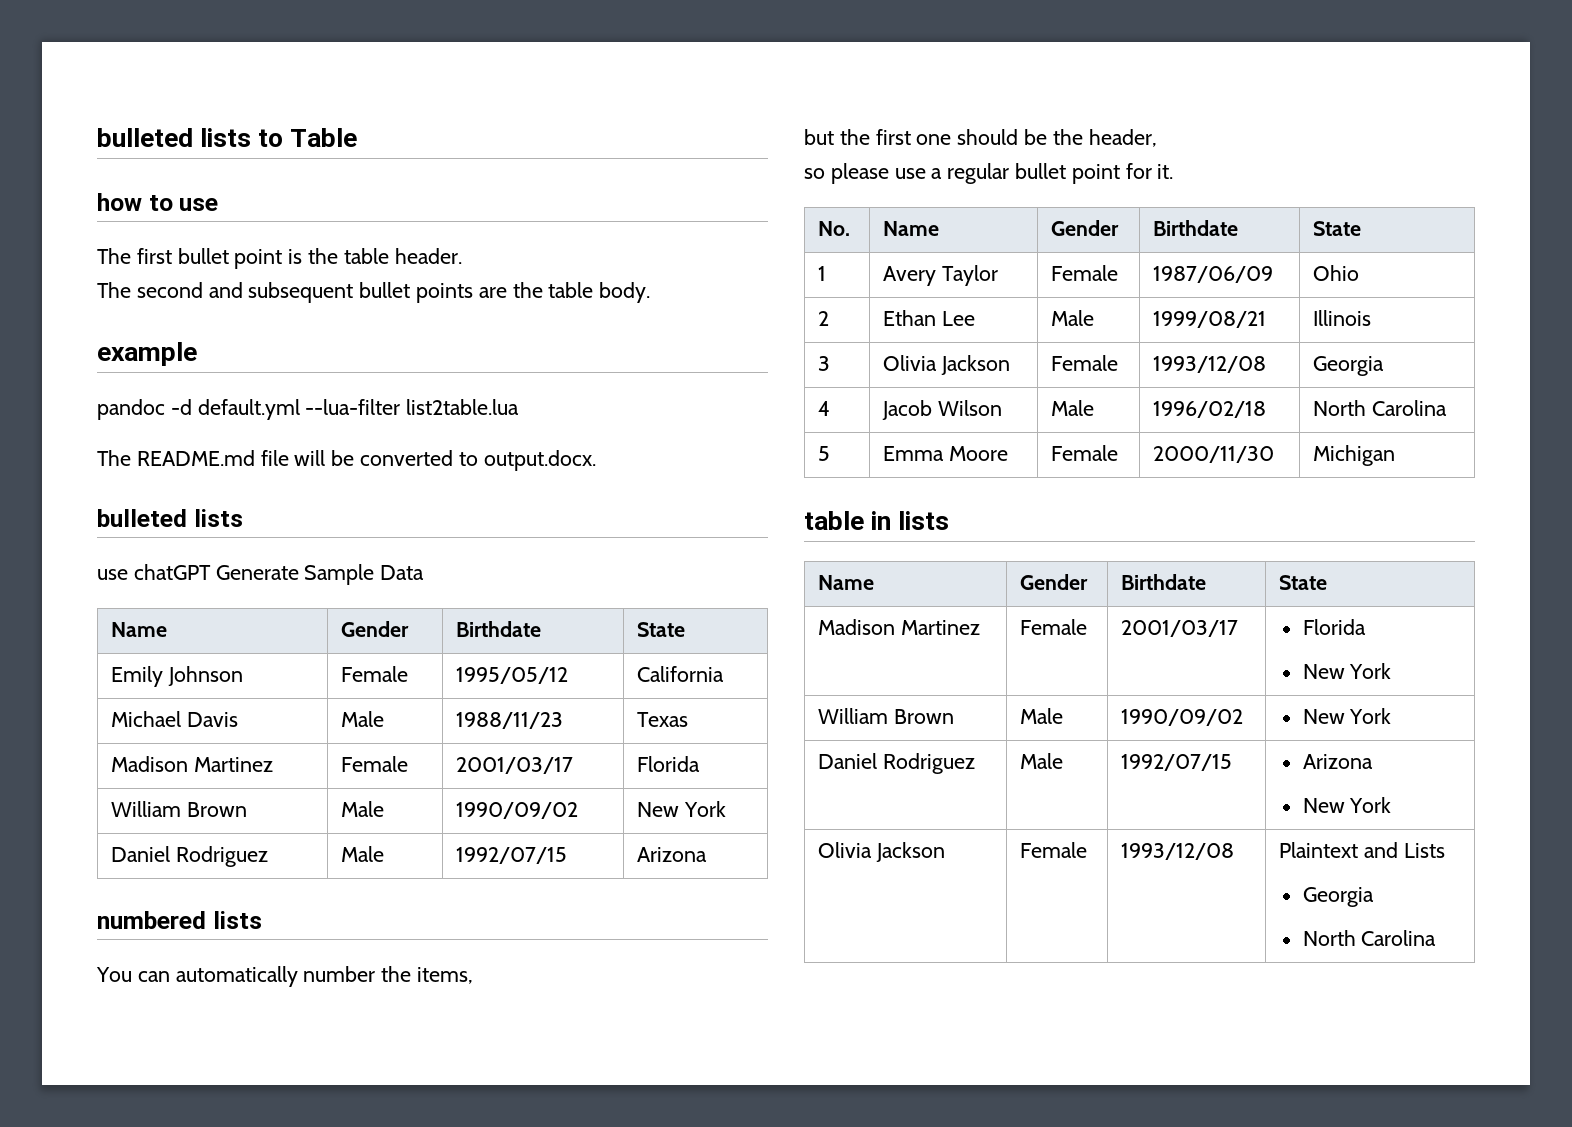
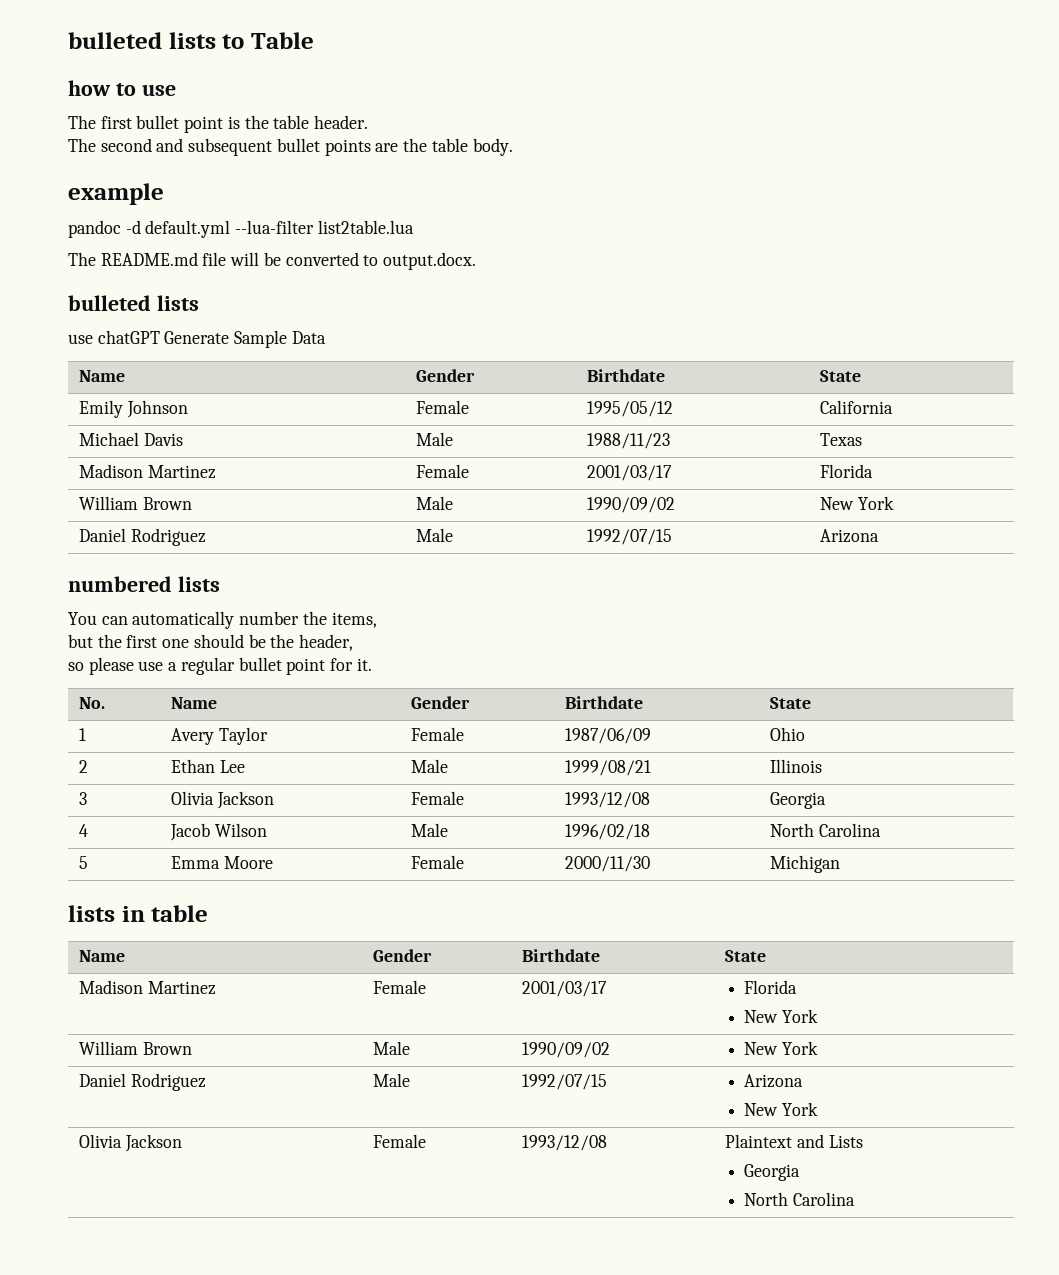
- table in lists
+ lists in table

